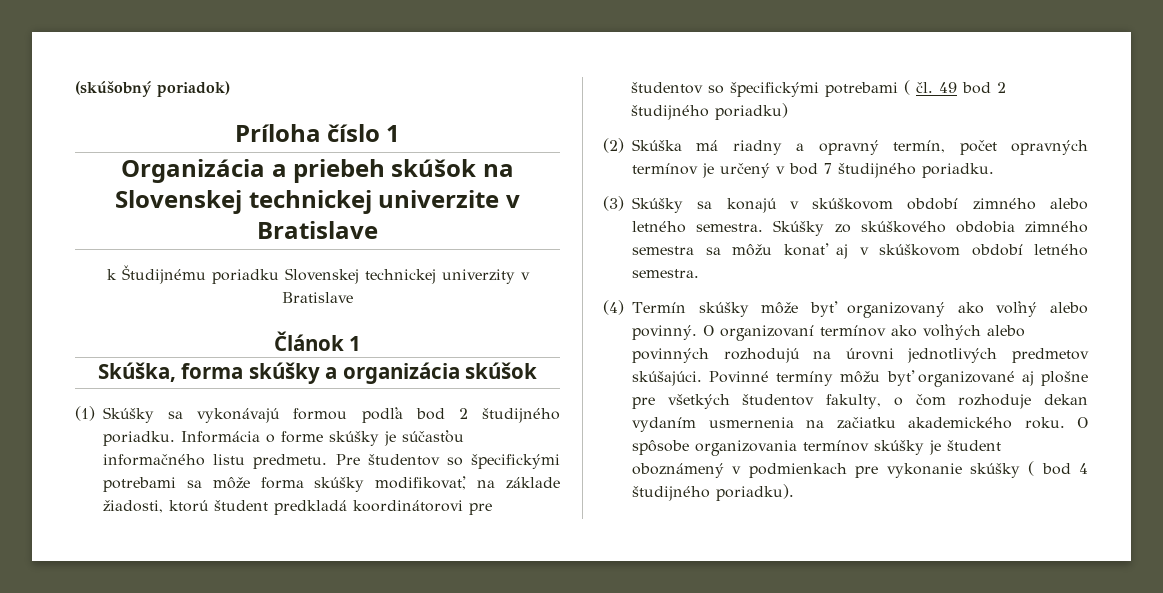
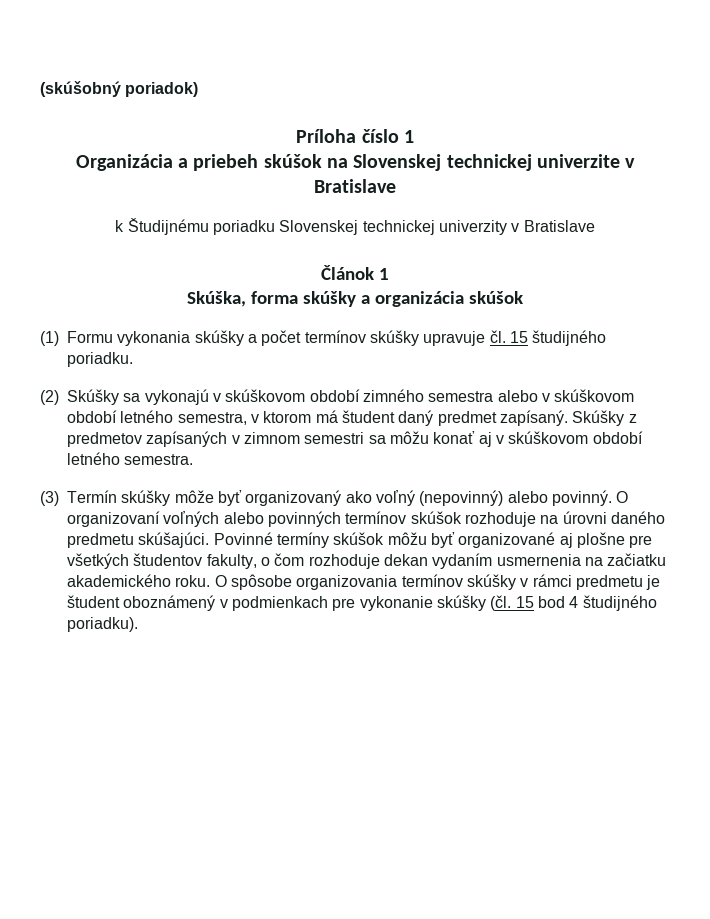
- (1) Skúšky sa vykonávajú formou podľa bod 2 študijného poriadku. Informácia o forme skúšky je súčasťou informačného listu predmetu. Pre študentov so špecifickými potrebami sa môže forma skúšky modifikovať, na základe žiadosti, ktorú študent predkladá koordinátorovi pre študentov so špecifickými potrebami ( čl. 49 bod 2 študijného poriadku)
- (2) Skúška má riadny a opravný termín, počet opravných termínov je určený v bod 7 študijného poriadku.
+ (1) Formu vykonania skúšky a počet termínov skúšky upravuje čl. 15 študijného poriadku.
- (3) Skúšky sa konajú v skúškovom období zimného alebo letného semestra. Skúšky zo skúškového obdobia zimného semestra sa môžu konať aj v skúškovom období letného semestra.
+ (2) Skúšky sa vykonajú v skúškovom období zimného semestra alebo v skúškovom období letného semestra, v ktorom má študent daný predmet zapísaný. Skúšky z predmetov zapísaných v zimnom semestri sa môžu konať aj v skúškovom období letného semestra.
- (4) Termín skúšky môže byť organizovaný ako voľný alebo povinný.
+ (3) Termín skúšky môže byť organizovaný ako voľný (nepovinný) alebo povinný.
- O organizovaní termínov ako voľných alebo povinných rozhodujú na úrovni jednotlivých predmetov skúšajúci.
+ O organizovaní voľných alebo povinných termínov skúšok rozhoduje na úrovni daného predmetu skúšajúci.
- Povinné termíny môžu byť organizované aj plošne pre všetkých študentov fakulty, o čom rozhoduje dekan vydaním usmernenia na začiatku akademického roku.
+ Povinné termíny skúšok môžu byť organizované aj plošne pre všetkých študentov fakulty, o čom rozhoduje dekan vydaním usmernenia na začiatku akademického roku.
- O spôsobe organizovania termínov skúšky je študent oboznámený v podmienkach pre vykonanie skúšky ( bod 4 študijného poriadku).
+ O spôsobe organizovania termínov skúšky v rámci predmetu je študent oboznámený v podmienkach pre vykonanie skúšky (čl. 15 bod 4 študijného poriadku).

